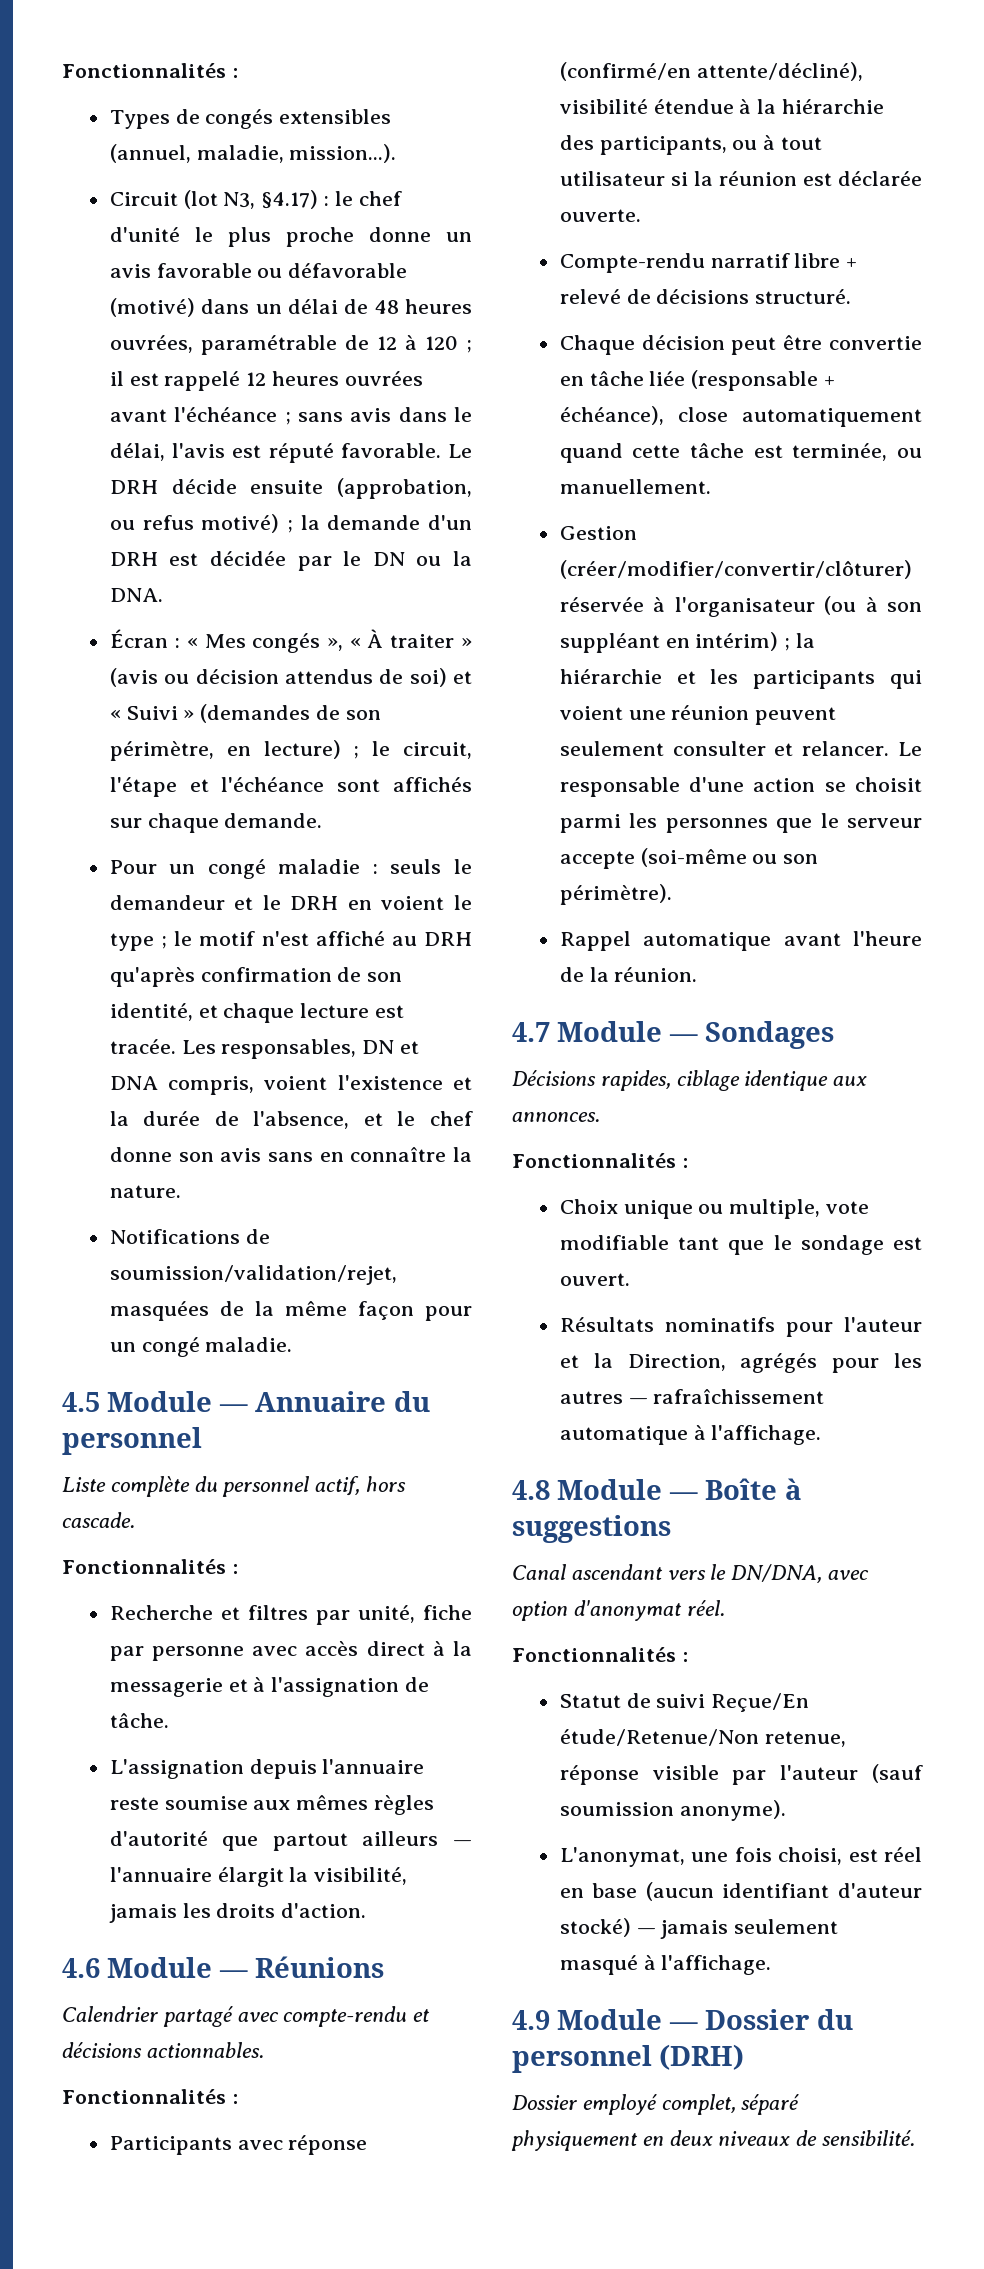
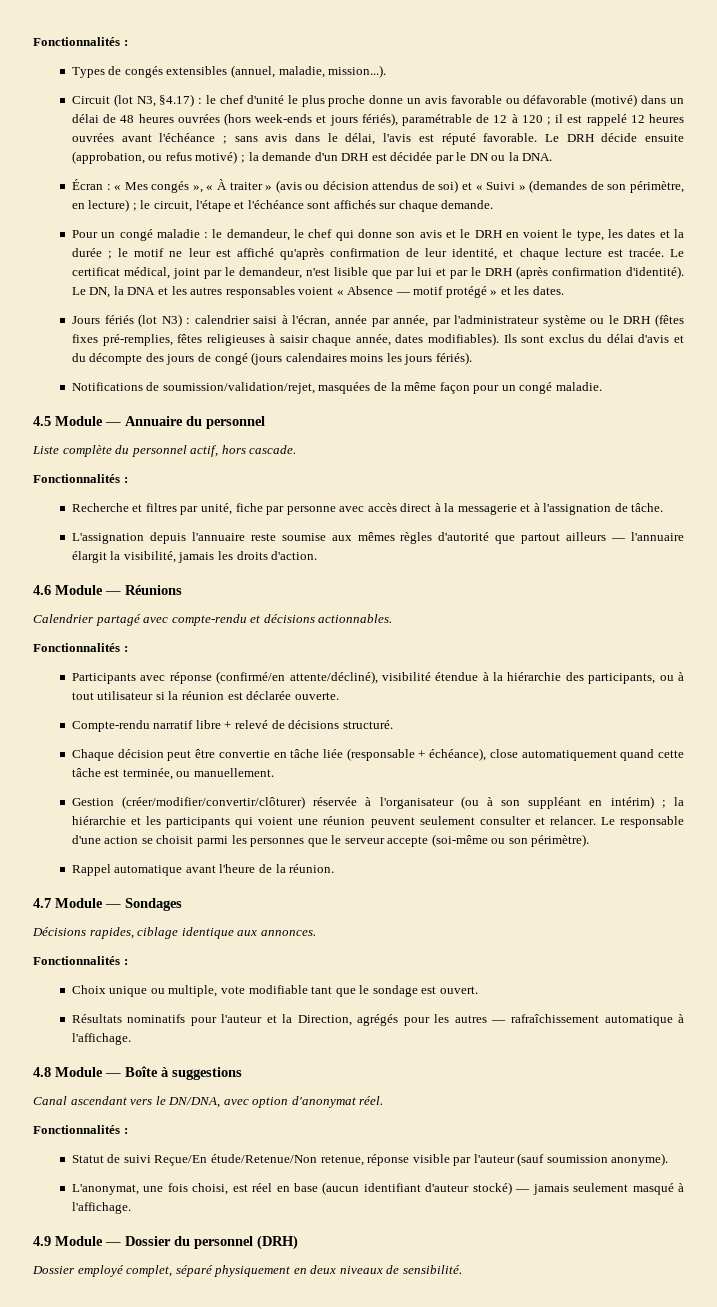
- Circuit (lot N3, §4.17) : le chef d'unité le plus proche donne un avis favorable ou défavorable (motivé) dans un délai de 48 heures ouvrées, paramétrable de 12 à 120 ; il est rappelé 12 heures ouvrées avant l'échéance ; sans avis dans le délai, l'avis est réputé favorable.
+ Circuit (lot N3, §4.17) : le chef d'unité le plus proche donne un avis favorable ou défavorable (motivé) dans un délai de 48 heures ouvrées (hors week-ends et jours fériés), paramétrable de 12 à 120 ; il est rappelé 12 heures ouvrées avant l'échéance ; sans avis dans le délai, l'avis est réputé favorable.
- Pour un congé maladie : seuls le demandeur et le DRH en voient le type ; le motif n'est affiché au DRH qu'après confirmation de son identité, et chaque lecture est tracée.
+ Pour un congé maladie : le demandeur, le chef qui donne son avis et le DRH en voient le type, les dates et la durée ; le motif ne leur est affiché qu'après confirmation de leur identité, et chaque lecture est tracée.
- Les responsables, DN et DNA compris, voient l'existence et la durée de l'absence, et le chef donne son avis sans en connaître la nature.
+ Le certificat médical, joint par le demandeur, n'est lisible que par lui et par le DRH (après confirmation d'identité). Le DN, la DNA et les autres responsables voient « Absence — motif protégé » et les dates.
+ Jours fériés (lot N3) : calendrier saisi à l'écran, année par année, par l'administrateur système ou le DRH (fêtes fixes pré-remplies, fêtes religieuses à saisir chaque année, dates modifiables). Ils sont exclus du délai d'avis et du décompte des jours de congé (jours calendaires moins les jours fériés).

